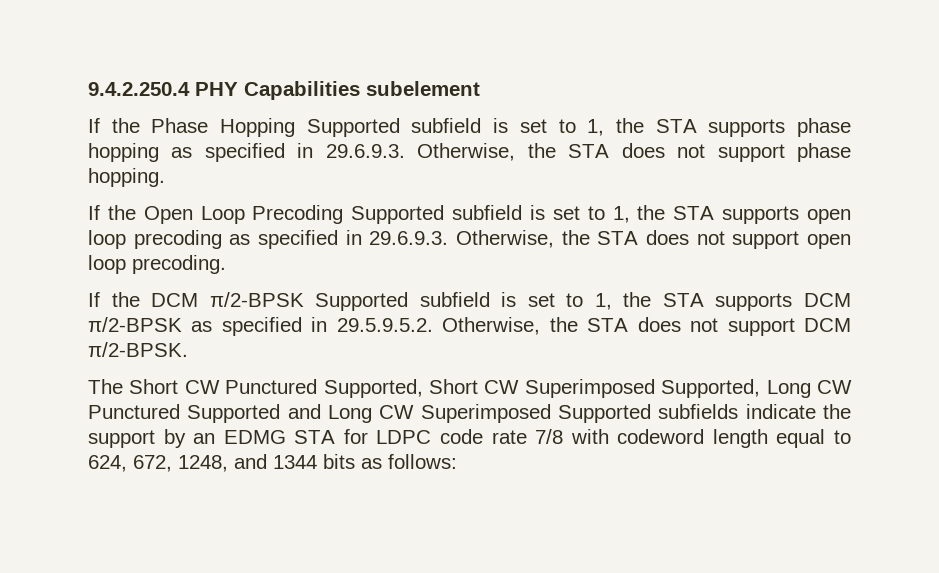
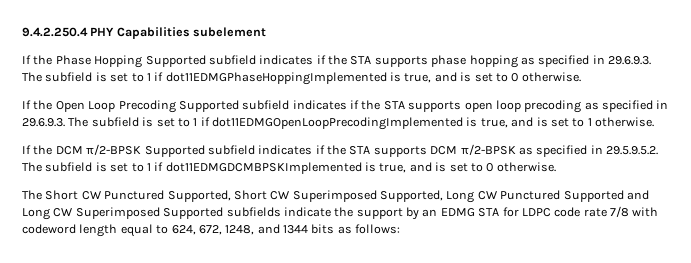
- If the Phase Hopping Supported subfield is set to 1, the STA supports phase hopping as specified in 29.6.9.3. Otherwise, the STA does not support phase hopping.
+ If the Phase Hopping Supported subfield indicates if the STA supports phase hopping as specified in 29.6.9.3. The subfield is set to 1 if dot11EDMGPhaseHoppingImplemented is true, and is set to 0 otherwise.
- If the Open Loop Precoding Supported subfield is set to 1, the STA supports open loop precoding as specified in 29.6.9.3. Otherwise, the STA does not support open loop precoding.
+ If the Open Loop Precoding Supported subfield indicates if the STA supports open loop precoding as specified in 29.6.9.3. The subfield is set to 1 if dot11EDMGOpenLoopPrecodingImplemented is true, and is set to 1 otherwise.
- If the DCM π/2-BPSK Supported subfield is set to 1, the STA supports DCM π/2-BPSK as specified in 29.5.9.5.2. Otherwise, the STA does not support DCM π/2-BPSK.
+ If the DCM π/2-BPSK Supported subfield indicates if the STA supports DCM π/2-BPSK as specified in 29.5.9.5.2. The subfield is set to 1 if dot11EDMGDCMBPSKImplemented is true, and is set to 0 otherwise.

